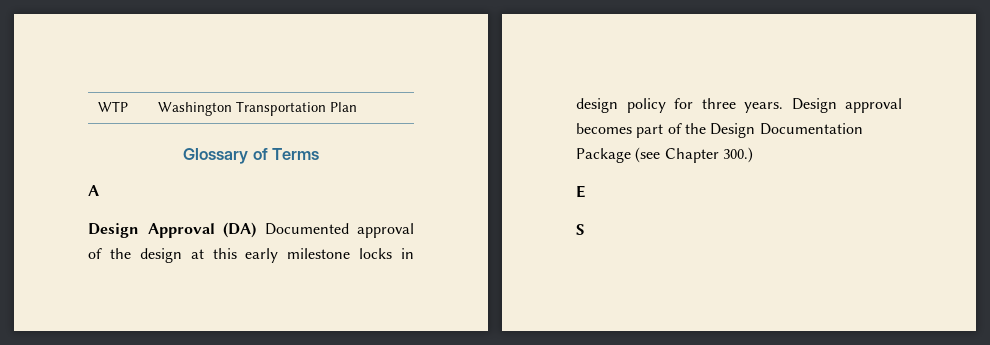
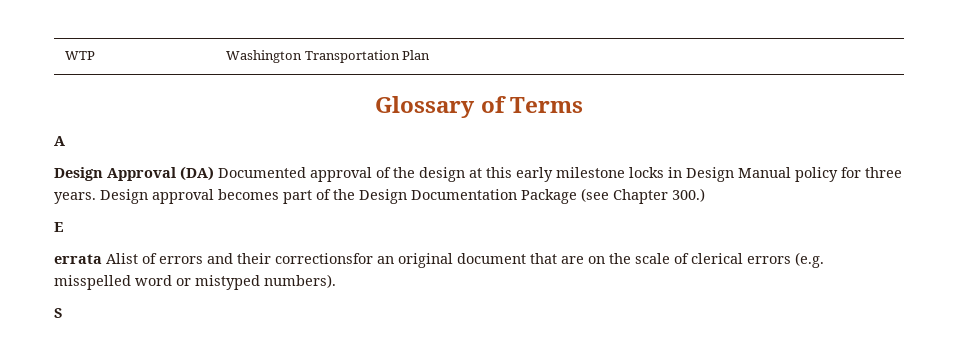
- Design Approval (DA) Documented approval of the design at this early milestone locks in design policy for three years.
+ Design Approval (DA) Documented approval of the design at this early milestone locks in Design Manual policy for three years.
+ errata Alist of errors and their correctionsfor an original document that are on the scale of clerical errors (e.g. misspelled word or mistyped numbers).

